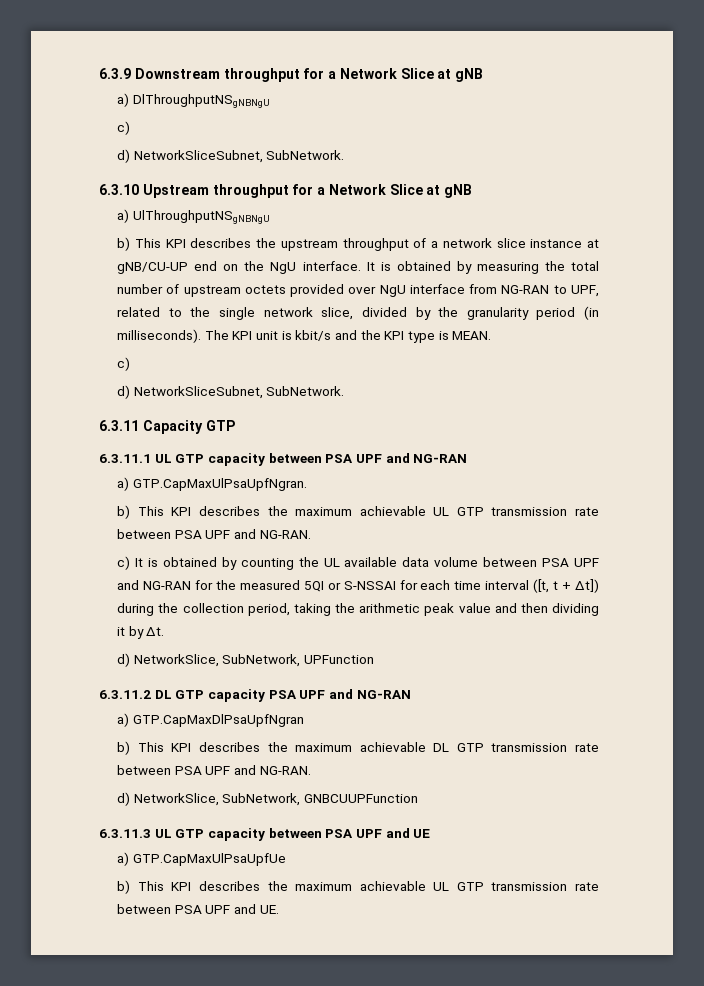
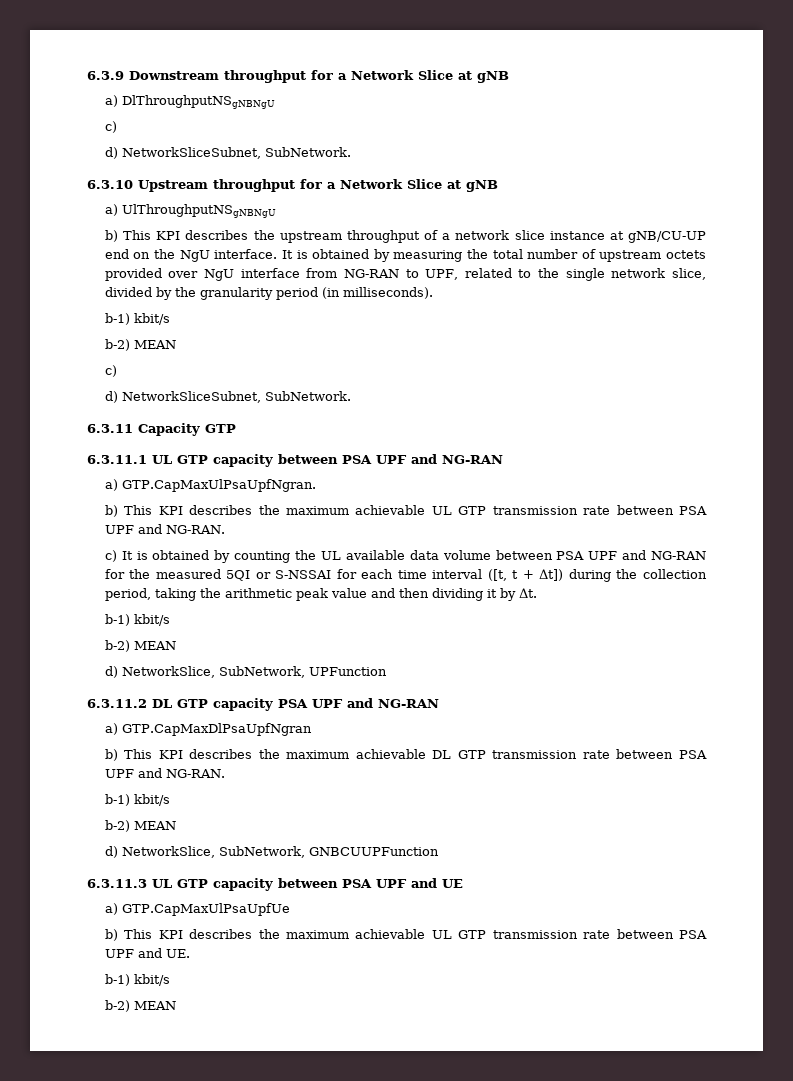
- It is obtained by measuring the total number of upstream octets provided over NgU interface from NG-RAN to UPF, related to the single network slice, divided by the granularity period (in milliseconds). The KPI unit is kbit/s and the KPI type is MEAN.
+ It is obtained by measuring the total number of upstream octets provided over NgU interface from NG-RAN to UPF, related to the single network slice, divided by the granularity period (in milliseconds).
+ b-1) kbit/s
+ b-2) MEAN
  c) It is obtained by counting the UL available data volume between PSA UPF and NG-RAN for the measured 5QI or S-NSSAI for each time interval ([t, t + Δt]) during the collection period, taking the arithmetic peak value and then dividing it by Δt.
+ b-1) kbit/s
+ b-2) MEAN
  b) This KPI describes the maximum achievable DL GTP transmission rate between PSA UPF and NG-RAN.
+ b-1) kbit/s
+ b-2) MEAN
  b) This KPI describes the maximum achievable UL GTP transmission rate between PSA UPF and UE.
+ b-1) kbit/s
+ b-2) MEAN

